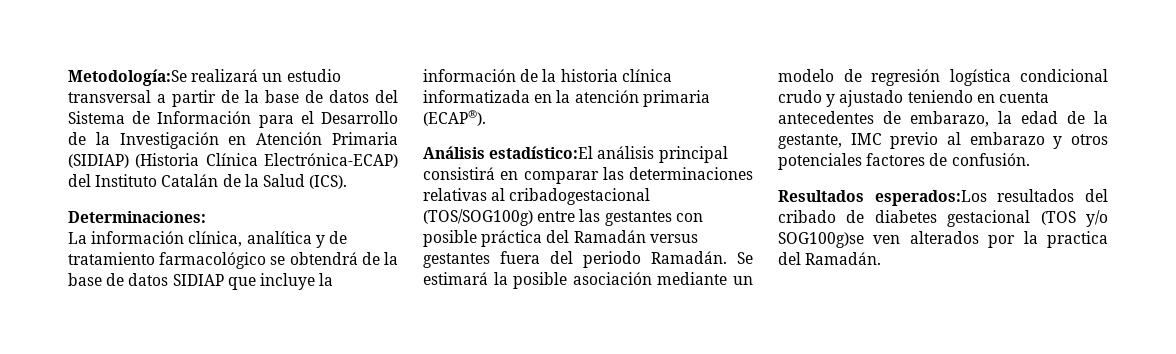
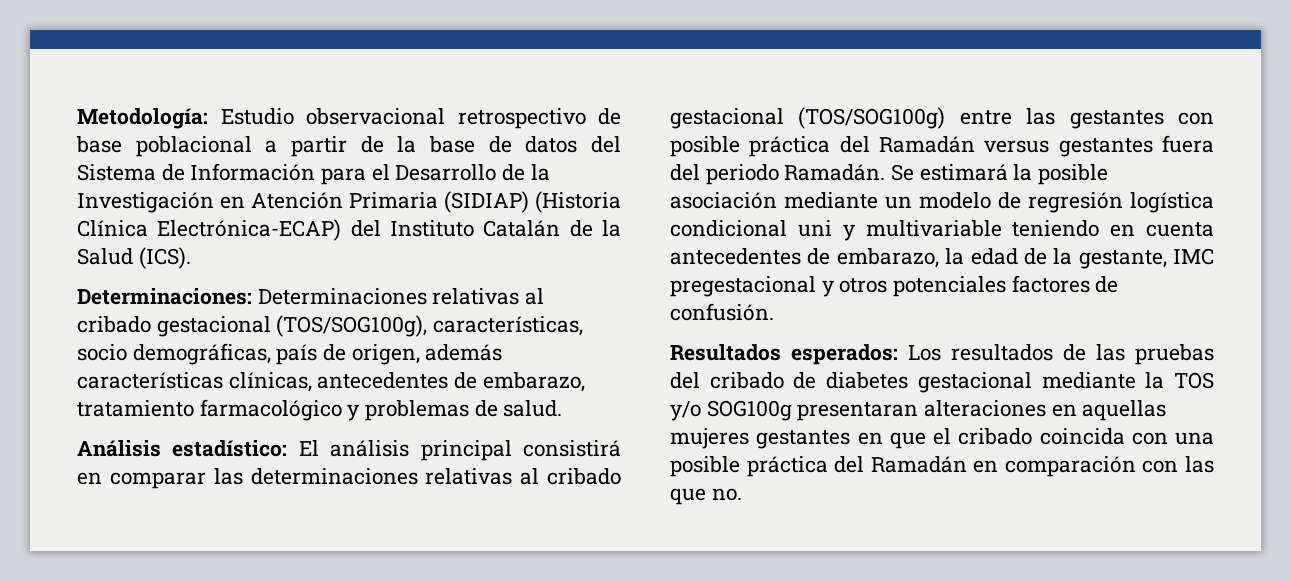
- Metodología:Se realizará un estudio transversal a partir de la base de datos del Sistema de Información para el Desarrollo de la Investigación en Atención Primaria (SIDIAP) (Historia Clínica Electrónica-ECAP) del Instituto Catalán de la Salud (ICS).
+ Metodología: Estudio observacional retrospectivo de base poblacional a partir de la base de datos del Sistema de Información para el Desarrollo de la Investigación en Atención Primaria (SIDIAP) (Historia Clínica Electrónica-ECAP) del Instituto Catalán de la Salud (ICS).
- Determinaciones:
- La información clínica, analítica y de tratamiento farmacológico se obtendrá de la base de datos SIDIAP que incluye la información de la historia clínica informatizada en la atención primaria (ECAP®).
+ Determinaciones: Determinaciones relativas al cribado gestacional (TOS/SOG100g), características, socio demográficas, país de origen, además características clínicas, antecedentes de embarazo, tratamiento farmacológico y problemas de salud.
- Análisis estadístico:El análisis principal consistirá en comparar las determinaciones relativas al cribadogestacional (TOS/SOG100g) entre las gestantes con posible práctica del Ramadán versus gestantes fuera del periodo Ramadán.
+ Análisis estadístico: El análisis principal consistirá en comparar las determinaciones relativas al cribado gestacional (TOS/SOG100g) entre las gestantes con posible práctica del Ramadán versus gestantes fuera del periodo Ramadán.
- Se estimará la posible asociación mediante un modelo de regresión logística condicional crudo y ajustado teniendo en cuenta antecedentes de embarazo, la edad de la gestante, IMC previo al embarazo y otros potenciales factores de confusión.
+ Se estimará la posible asociación mediante un modelo de regresión logística condicional uni y multivariable teniendo en cuenta antecedentes de embarazo, la edad de la gestante, IMC pregestacional y otros potenciales factores de confusión.
- Resultados esperados:Los resultados del cribado de diabetes gestacional (TOS y/o SOG100g)se ven alterados por la practica del Ramadán.
+ Resultados esperados: Los resultados de las pruebas del cribado de diabetes gestacional mediante la TOS y/o SOG100g presentaran alteraciones en aquellas mujeres gestantes en que el cribado coincida con una posible práctica del Ramadán en comparación con las que no.

